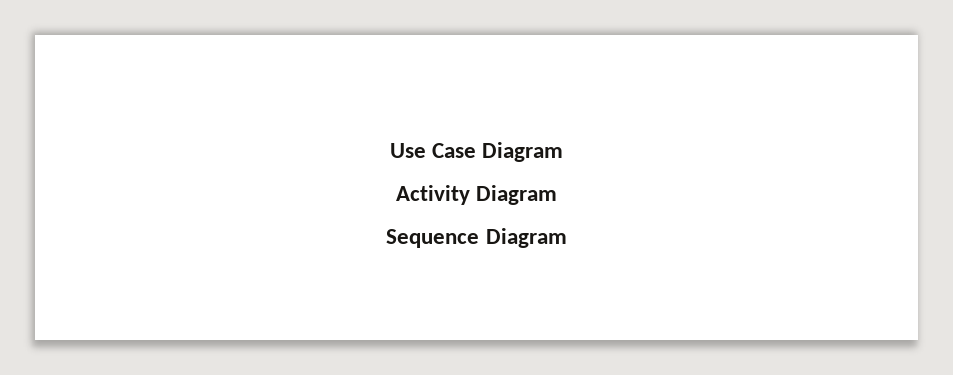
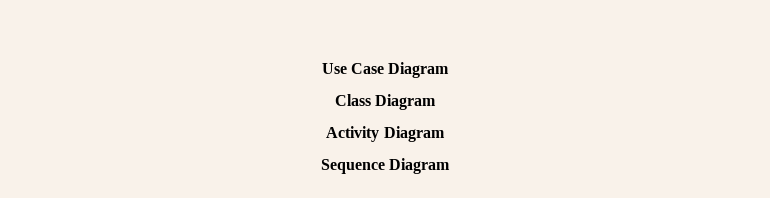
+ Class Diagram

